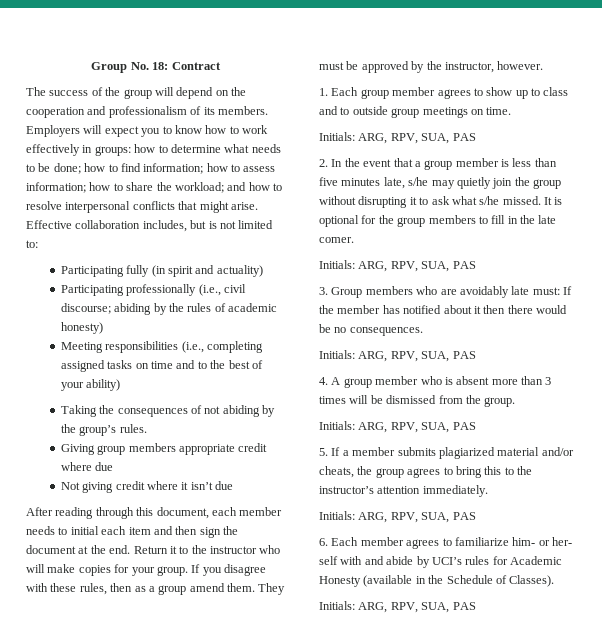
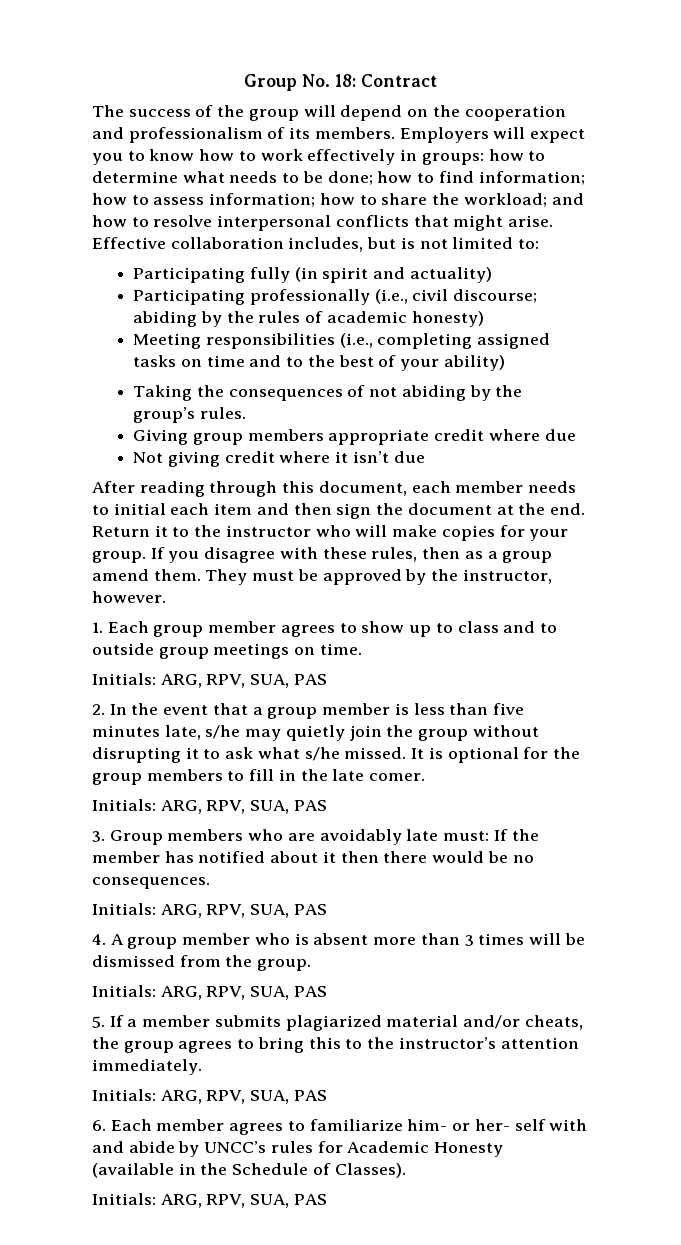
- 6. Each member agrees to familiarize him- or her- self with and abide by UCI’s rules for Academic Honesty (available in the Schedule of Classes).
+ 6. Each member agrees to familiarize him- or her- self with and abide by UNCC’s rules for Academic Honesty (available in the Schedule of Classes).

